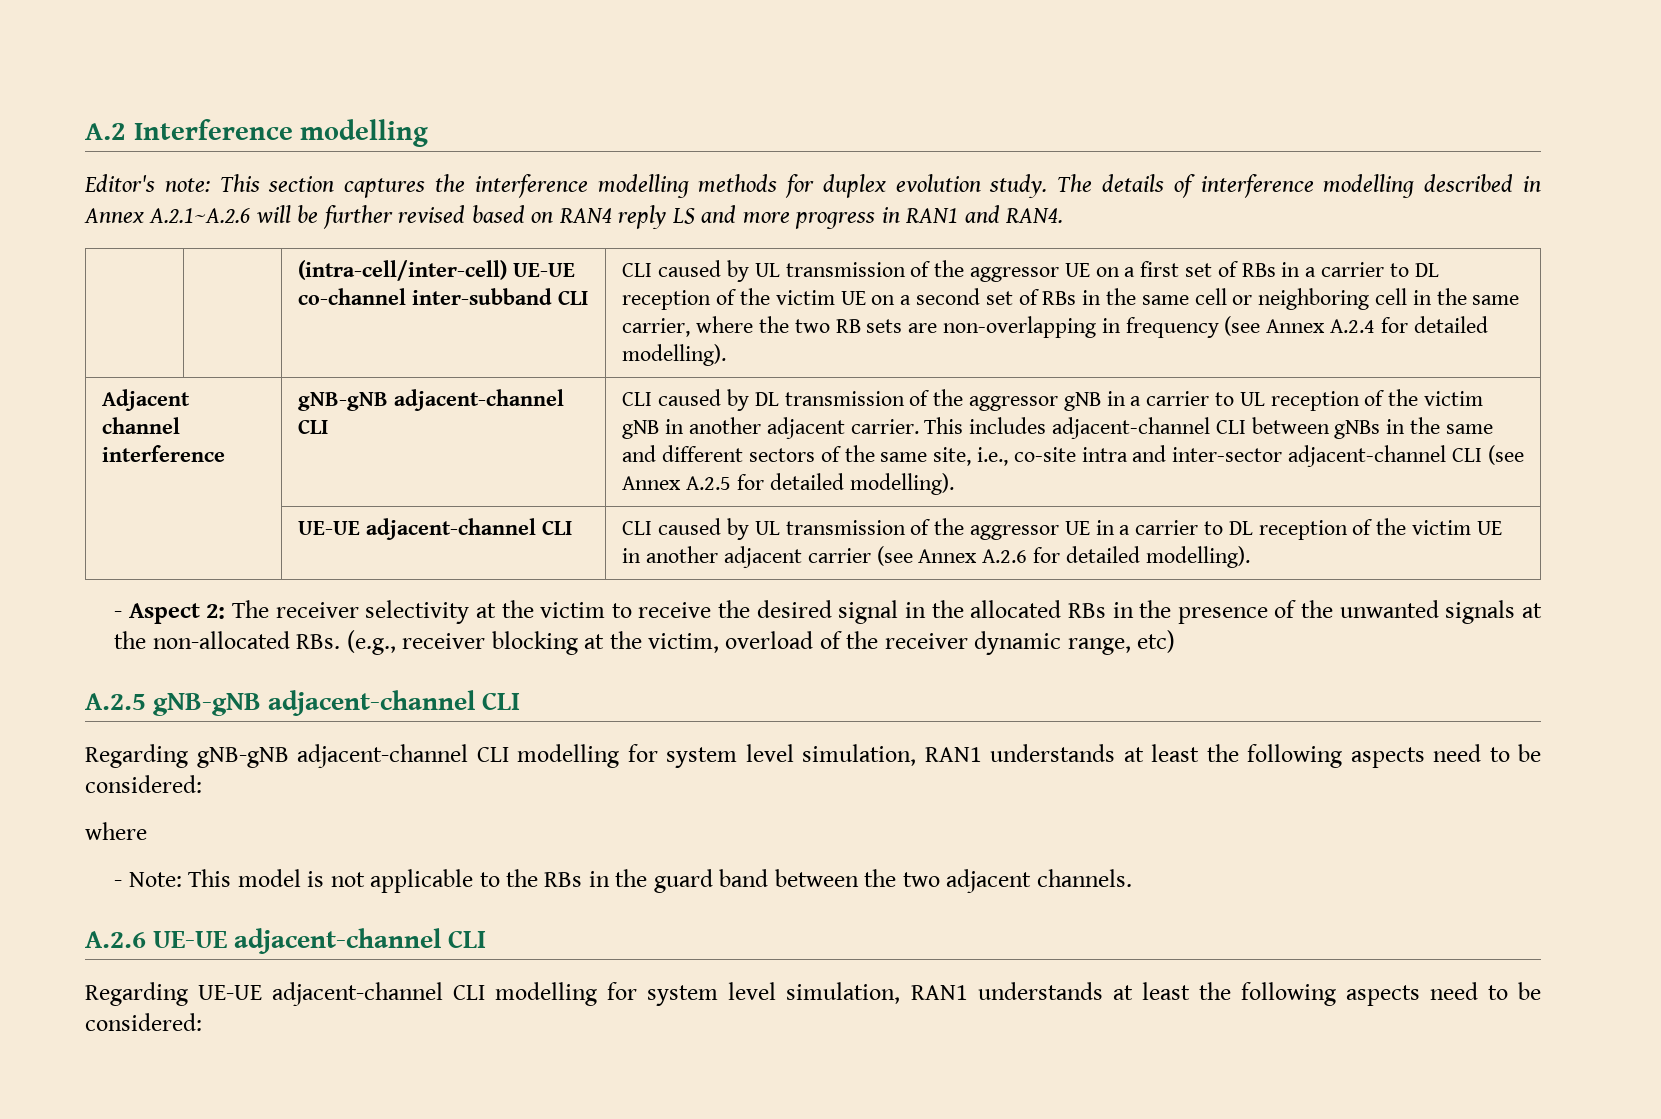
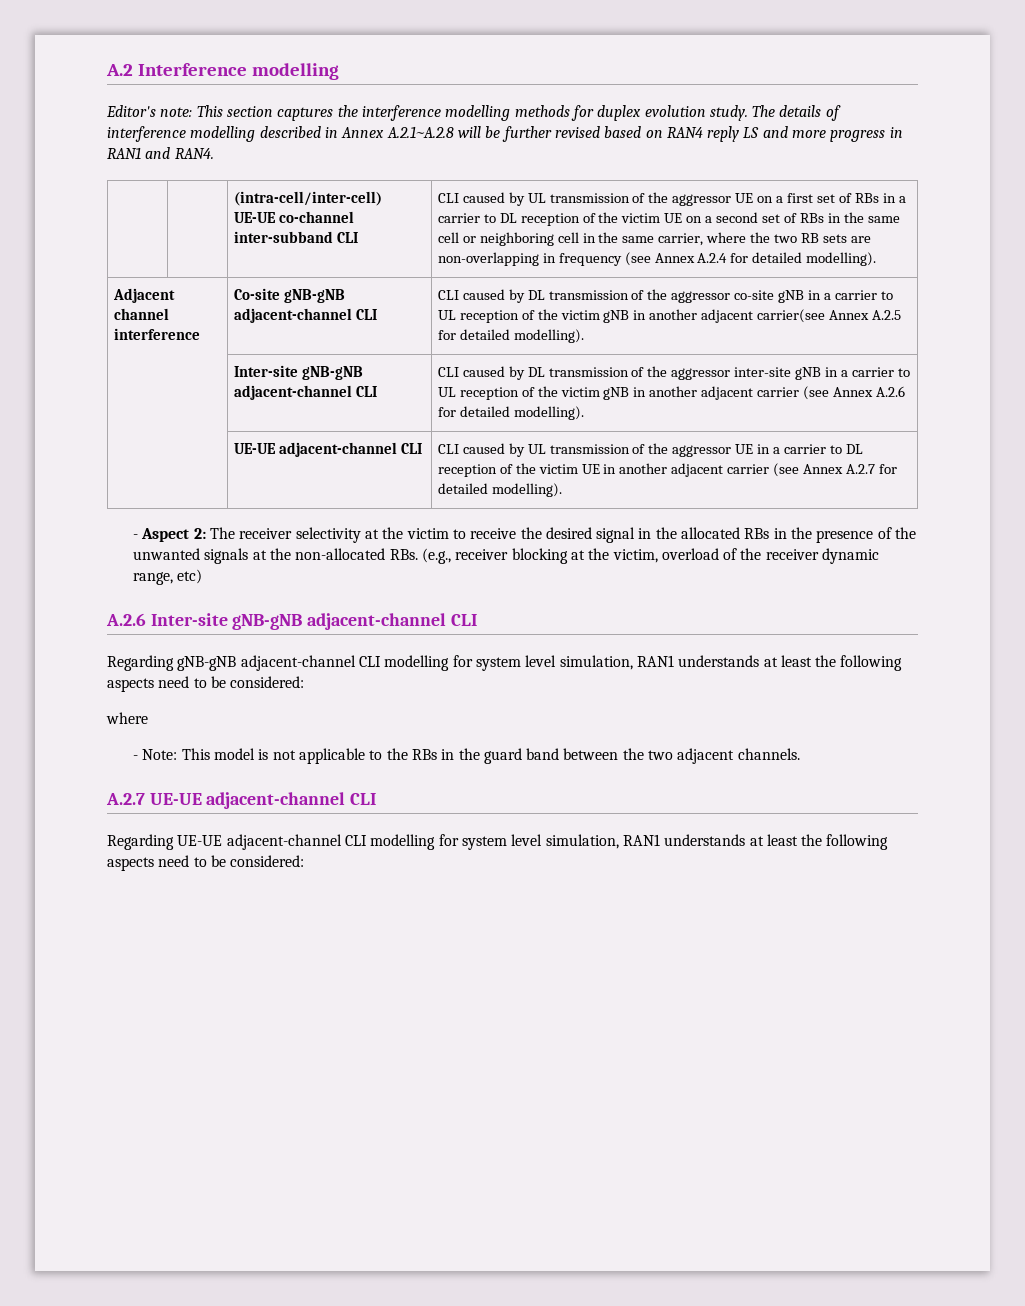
- The details of interference modelling described in Annex A.2.1~A.2.6 will be further revised based on RAN4 reply LS and more progress in RAN1 and RAN4.
+ The details of interference modelling described in Annex A.2.1~A.2.8 will be further revised based on RAN4 reply LS and more progress in RAN1 and RAN4.
- Adjacent channel interference | gNB-gNB adjacent-channel CLI
+ Adjacent channel interference | Co-site gNB-gNB adjacent-channel CLI
- CLI caused by DL transmission of the aggressor gNB in a carrier to UL reception of the victim gNB in another adjacent carrier. This includes adjacent-channel CLI between gNBs in the same and different sectors of the same site, i.e., co-site intra and inter-sector adjacent-channel CLI (see Annex A.2.5 for detailed modelling).
+ CLI caused by DL transmission of the aggressor co-site gNB in a carrier to UL reception of the victim gNB in another adjacent carrier(see Annex A.2.5 for detailed modelling).
+ | Inter-site gNB-gNB adjacent-channel CLI | CLI caused by DL transmission of the aggressor inter-site gNB in a carrier to UL reception of the victim gNB in another adjacent carrier (see Annex A.2.6 for detailed modelling).
- | UE-UE adjacent-channel CLI | CLI caused by UL transmission of the aggressor UE in a carrier to DL reception of the victim UE in another adjacent carrier (see Annex A.2.6 for detailed modelling).
+ | UE-UE adjacent-channel CLI | CLI caused by UL transmission of the aggressor UE in a carrier to DL reception of the victim UE in another adjacent carrier (see Annex A.2.7 for detailed modelling).
- A.2.5 gNB-gNB adjacent-channel CLI
+ A.2.6 Inter-site gNB-gNB adjacent-channel CLI
- A.2.6 UE-UE adjacent-channel CLI
+ A.2.7 UE-UE adjacent-channel CLI

